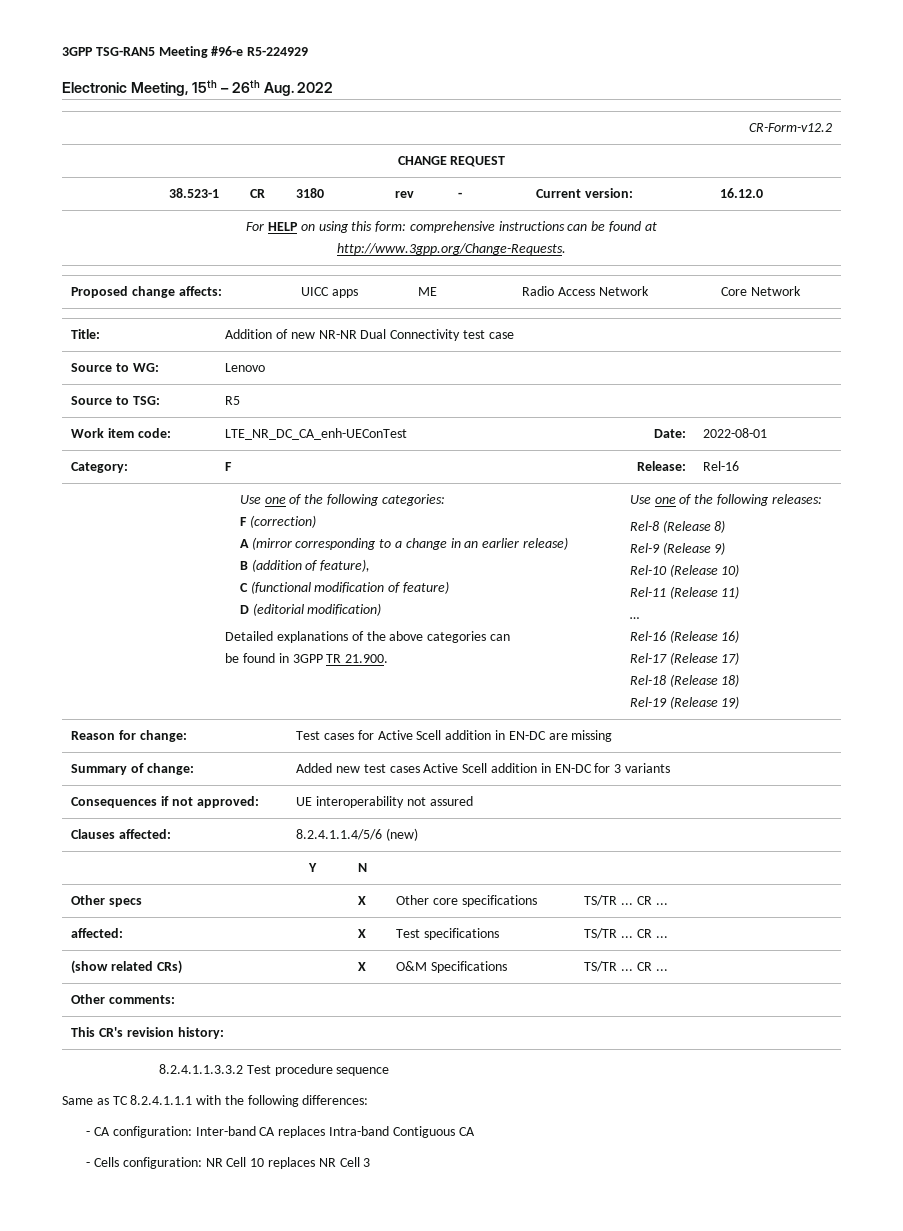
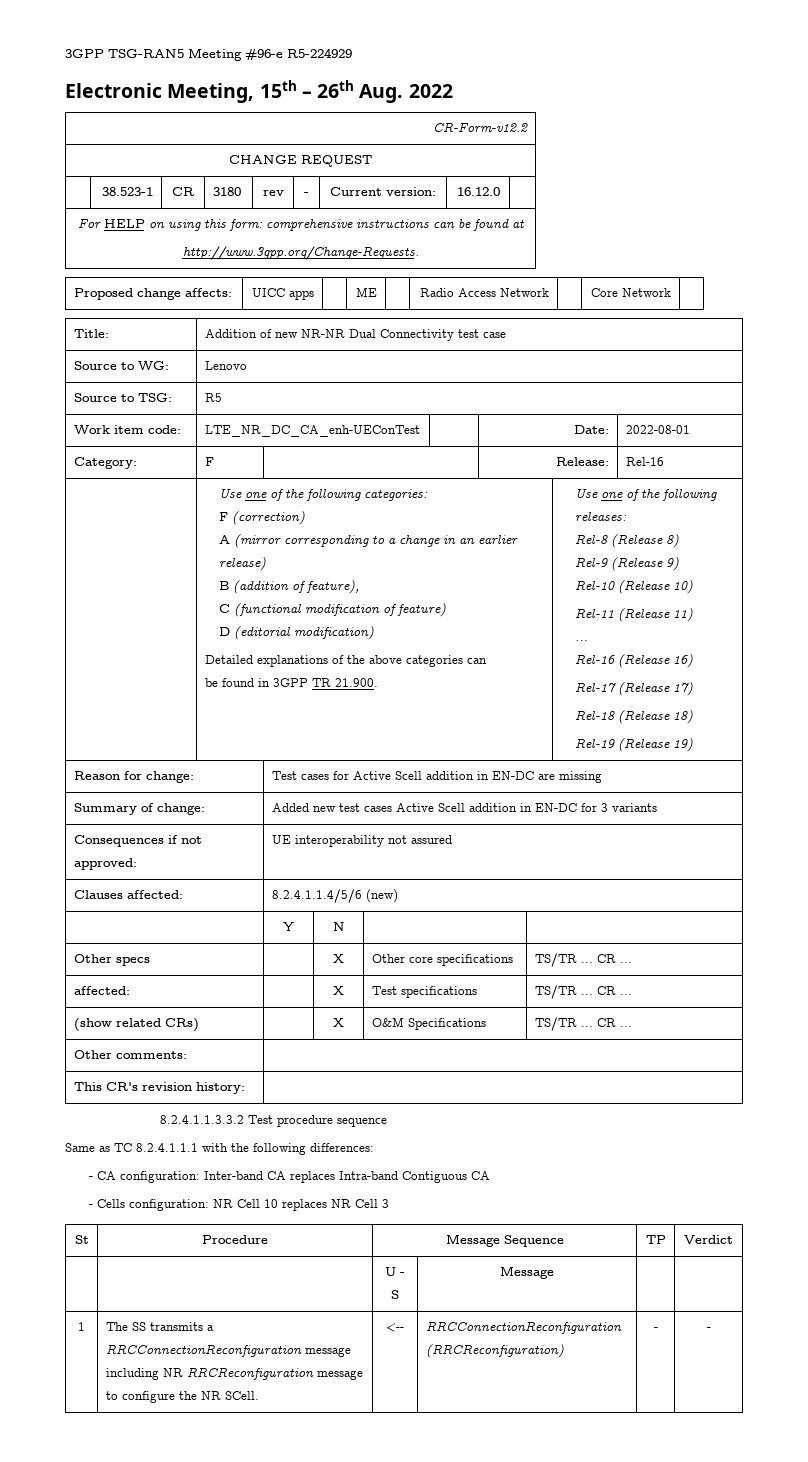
+ St | Procedure | Message Sequence | TP | Verdict
+ | | U - S | Message | |
+ 1 | The SS transmits a RRCConnectionReconfiguration message including NR RRCReconfiguration message to configure the NR SCell. | <-- | RRCConnectionReconfiguration (RRCReconfiguration) | - | -

